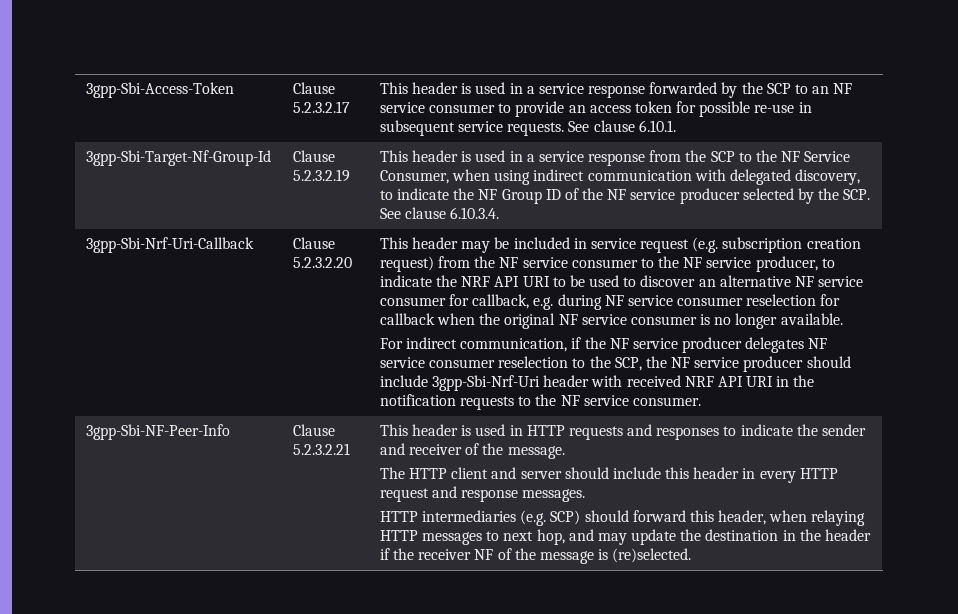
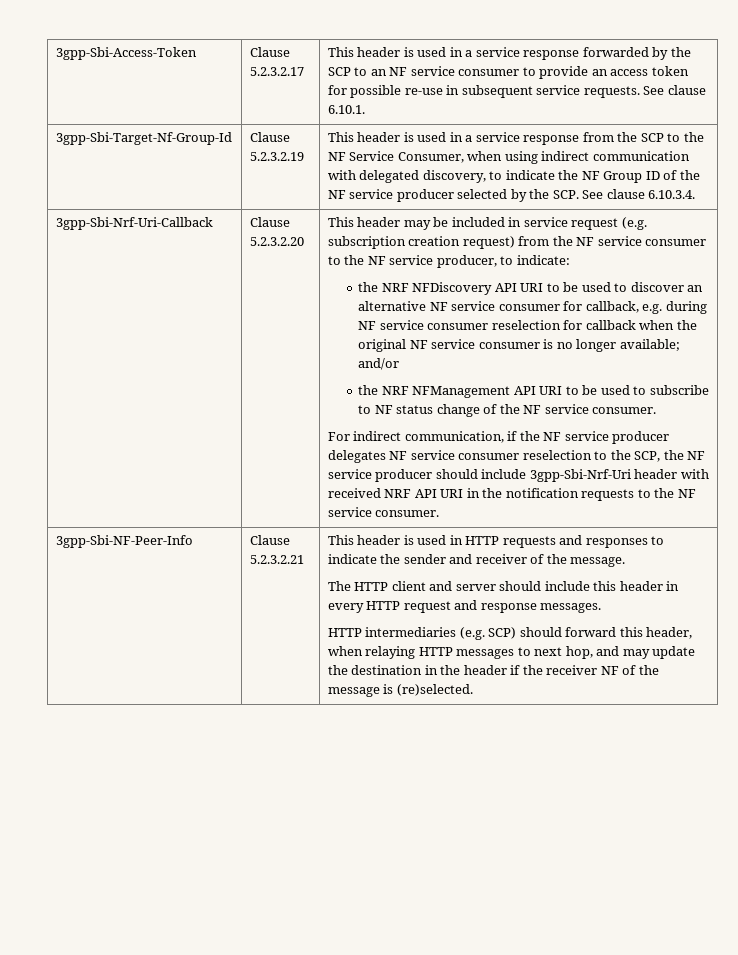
- This header may be included in service request (e.g. subscription creation request) from the NF service consumer to the NF service producer, to indicate the NRF API URI to be used to discover an alternative NF service consumer for callback, e.g. during NF service consumer reselection for callback when the original NF service consumer is no longer available.
+ This header may be included in service request (e.g. subscription creation request) from the NF service consumer to the NF service producer, to indicate:
+ the NRF NFDiscovery API URI to be used to discover an alternative NF service consumer for callback, e.g. during NF service consumer reselection for callback when the original NF service consumer is no longer available; and/or
+ the NRF NFManagement API URI to be used to subscribe to NF status change of the NF service consumer.

